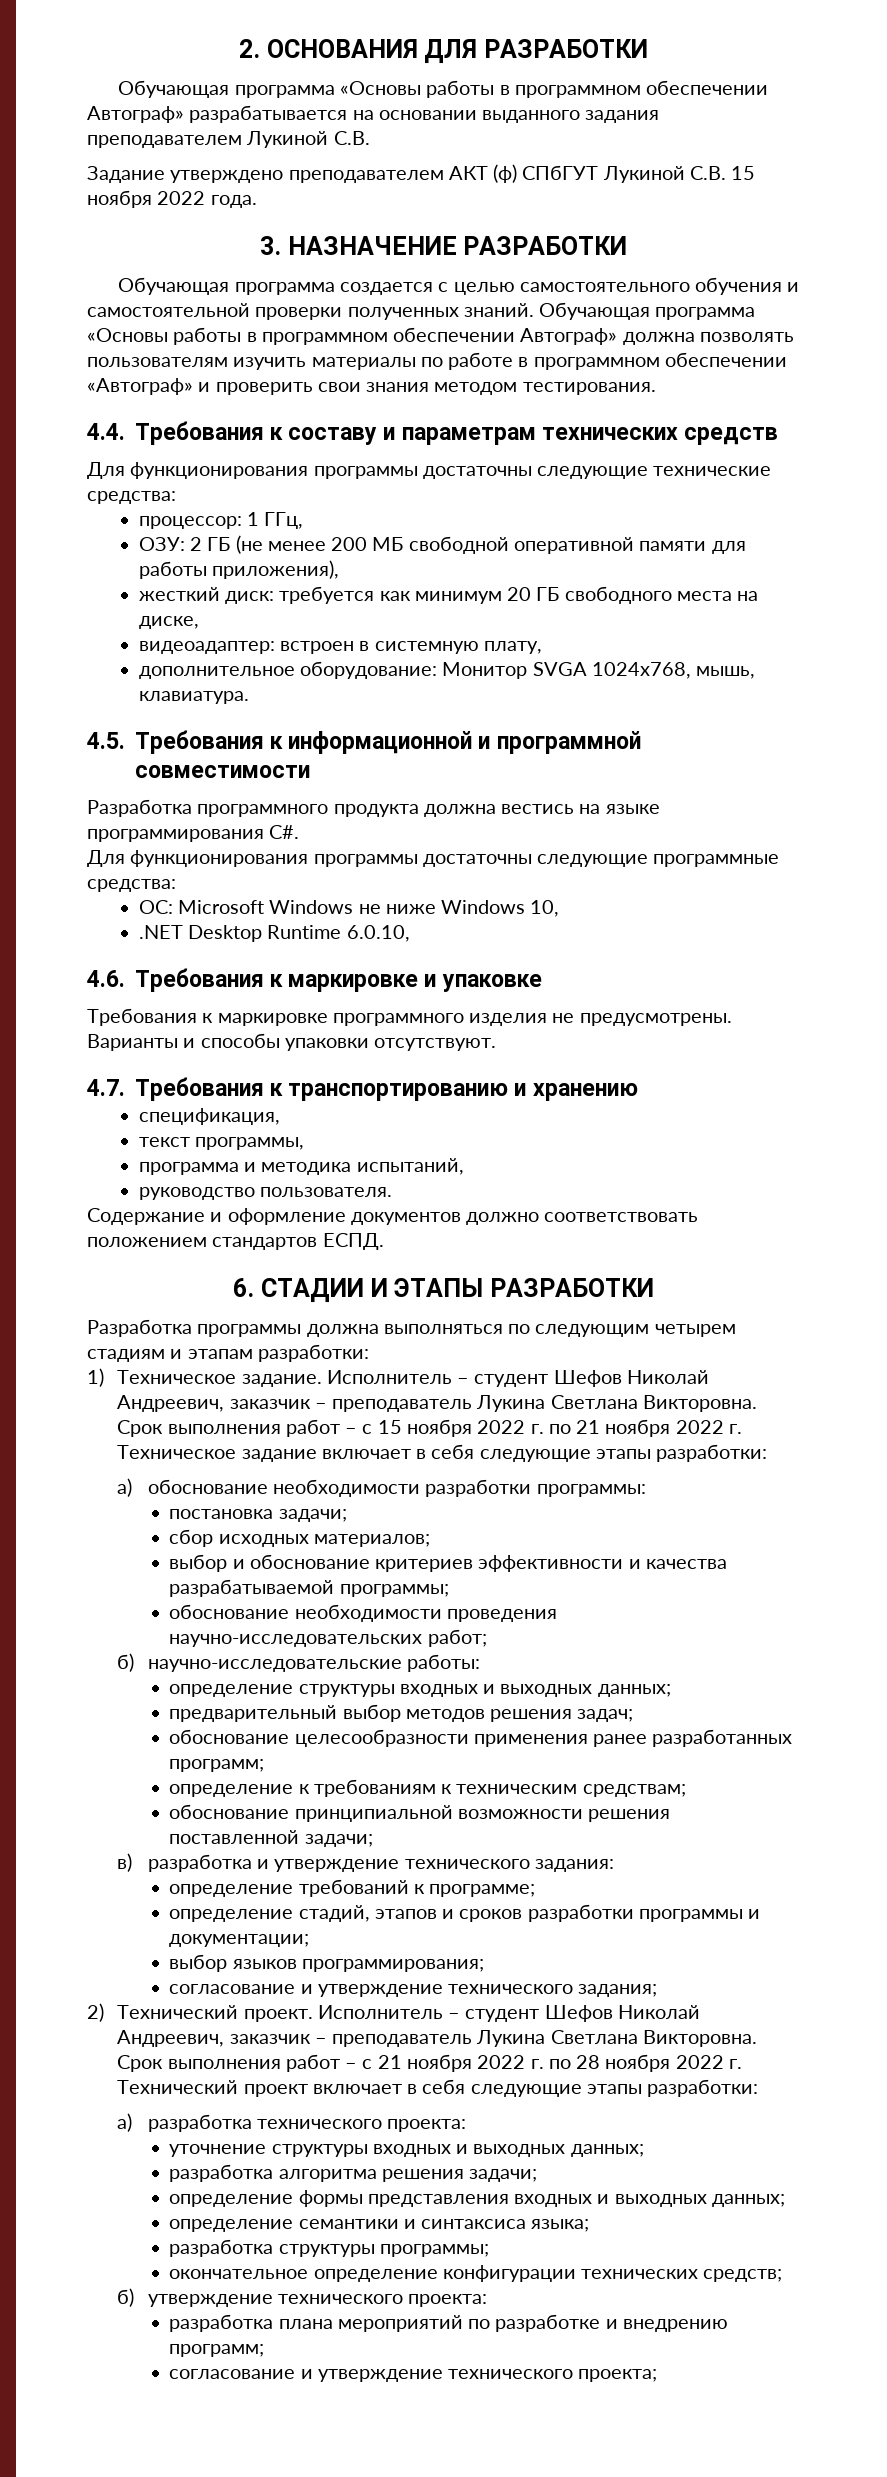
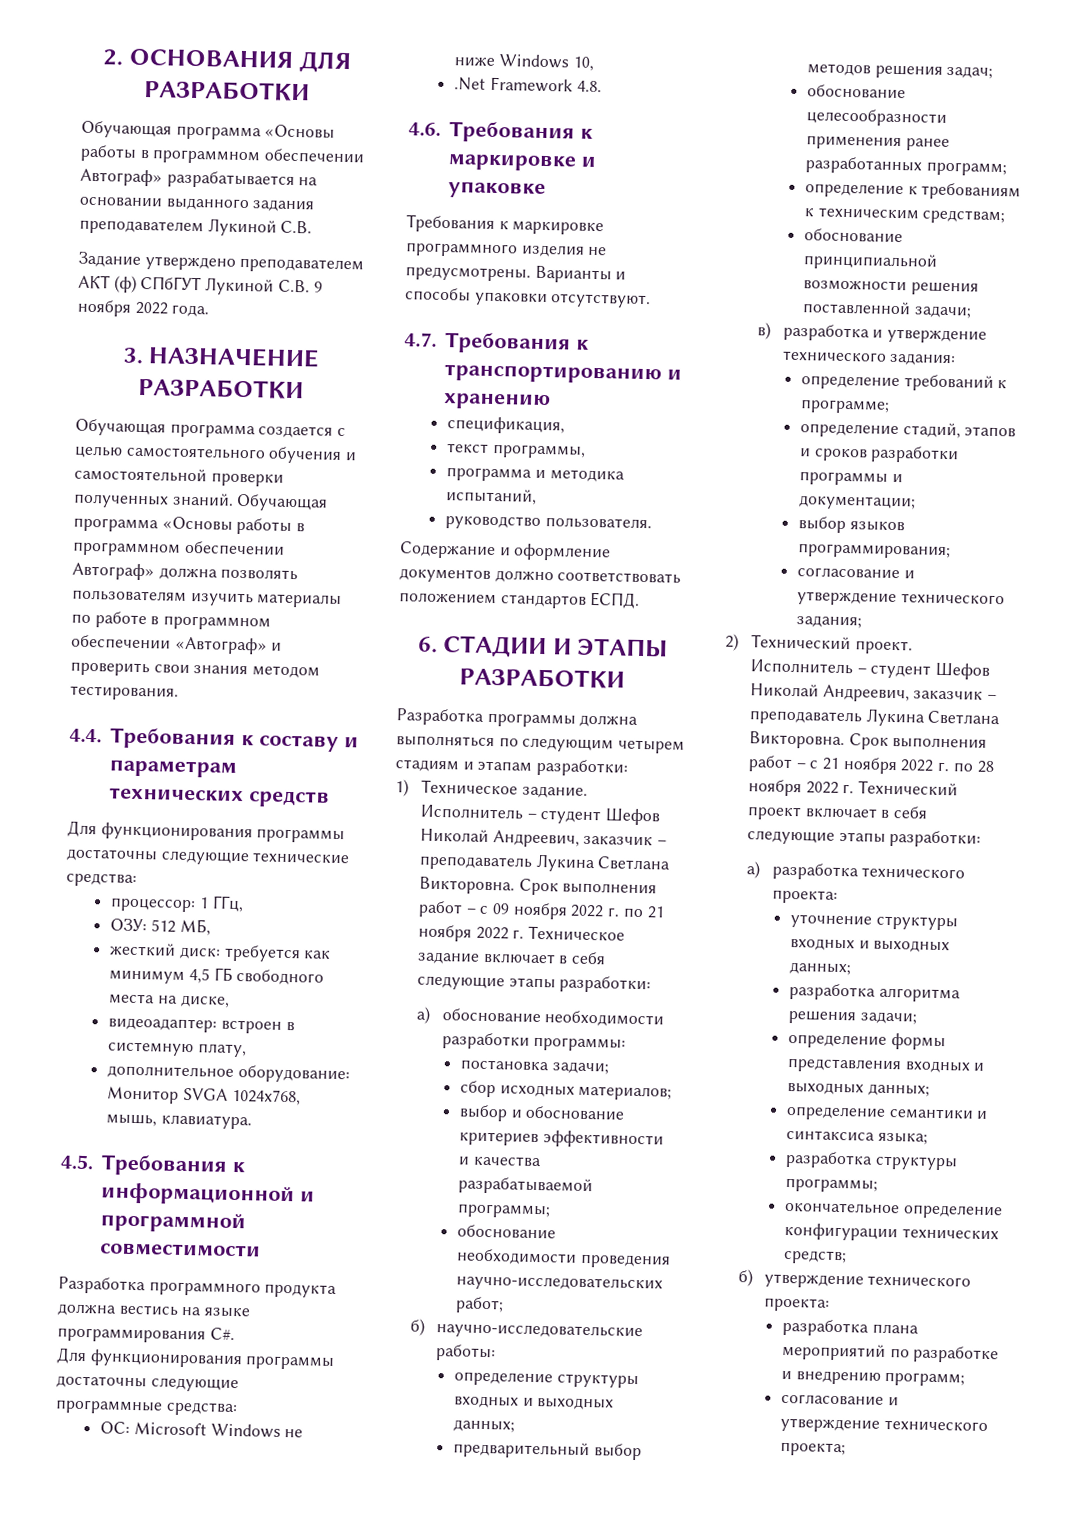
- Задание утверждено преподавателем АКТ (ф) СПбГУТ Лукиной С.В. 15 ноября 2022 года.
+ Задание утверждено преподавателем АКТ (ф) СПбГУТ Лукиной С.В. 9 ноября 2022 года.
- ОЗУ: 2 ГБ (не менее 200 МБ свободной оперативной памяти для работы приложения),
+ ОЗУ: 512 МБ,
- жесткий диск: требуется как минимум 20 ГБ свободного места на диске,
+ жесткий диск: требуется как минимум 4,5 ГБ свободного места на диске,
- .NET Desktop Runtime 6.0.10,
+ .Net Framework 4.8.
- Срок выполнения работ – с 15 ноября 2022 г. по 21 ноября 2022 г. Техническое задание включает в себя следующие этапы разработки:
+ Срок выполнения работ – с 09 ноября 2022 г. по 21 ноября 2022 г. Техническое задание включает в себя следующие этапы разработки:

